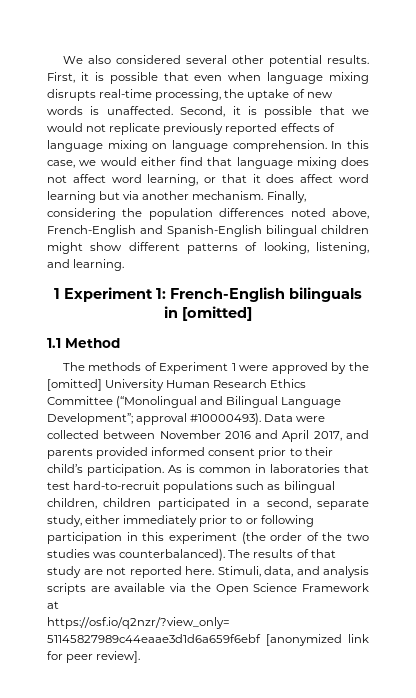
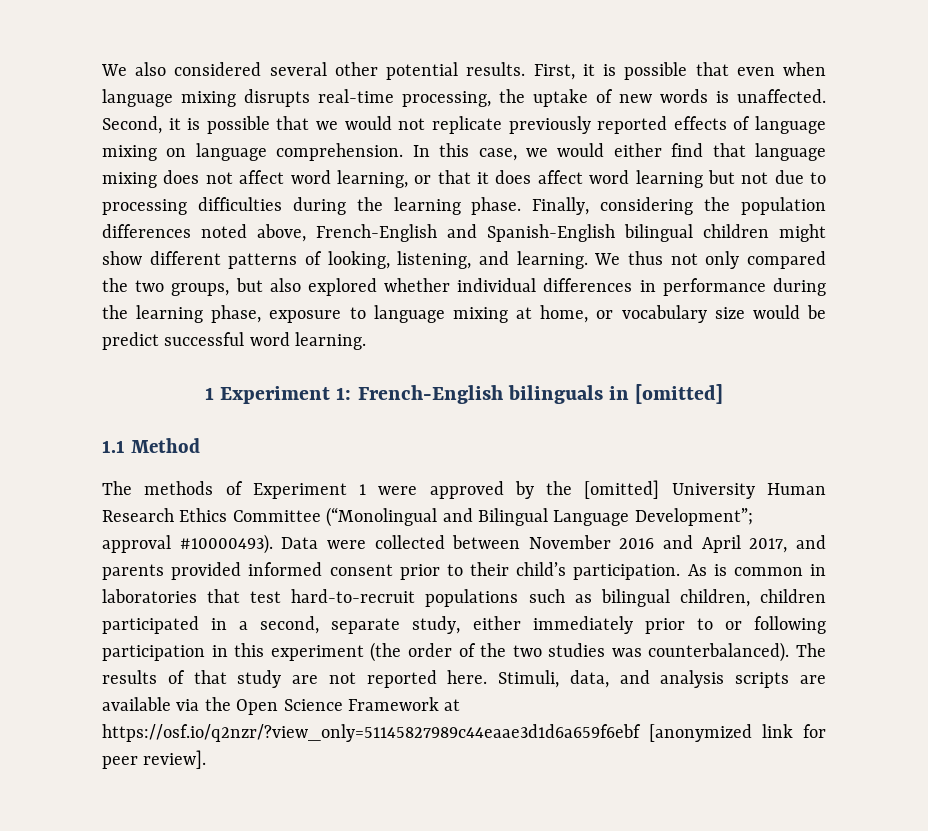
- In this case, we would either find that language mixing does not affect word learning, or that it does affect word learning but via another mechanism.
+ In this case, we would either find that language mixing does not affect word learning, or that it does affect word learning but not due to processing difficulties during the learning phase.
+ We thus not only compared the two groups, but also explored whether individual differences in performance during the learning phase, exposure to language mixing at home, or vocabulary size would be predict successful word learning.

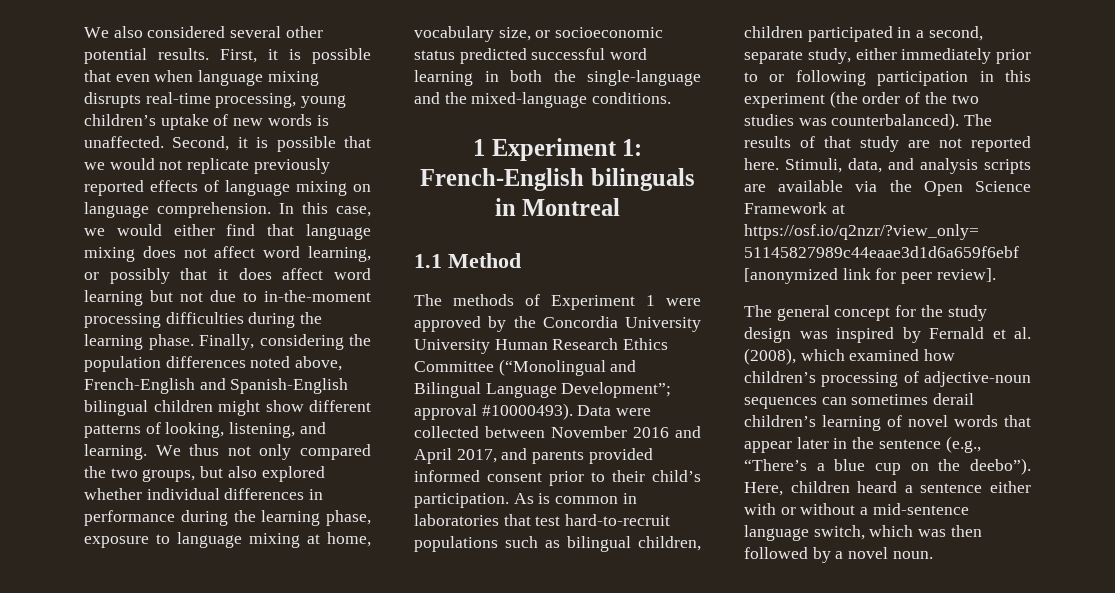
- First, it is possible that even when language mixing disrupts real-time processing, the uptake of new words is unaffected.
+ First, it is possible that even when language mixing disrupts real-time processing, young children’s uptake of new words is unaffected.
- In this case, we would either find that language mixing does not affect word learning, or that it does affect word learning but not due to processing difficulties during the learning phase.
+ In this case, we would either find that language mixing does not affect word learning, or possibly that it does affect word learning but not due to in-the-moment processing difficulties during the learning phase.
- We thus not only compared the two groups, but also explored whether individual differences in performance during the learning phase, exposure to language mixing at home, or vocabulary size would be predict successful word learning.
+ We thus not only compared the two groups, but also explored whether individual differences in performance during the learning phase, exposure to language mixing at home, vocabulary size, or socioeconomic status predicted successful word learning in both the single-language and the mixed-language conditions.
- 1 Experiment 1: French-English bilinguals in [omitted]
+ 1 Experiment 1: French-English bilinguals in Montreal
- The methods of Experiment 1 were approved by the [omitted] University Human Research Ethics Committee (“Monolingual and Bilingual Language Development”; approval #10000493).
+ The methods of Experiment 1 were approved by the Concordia University University Human Research Ethics Committee (“Monolingual and Bilingual Language Development”; approval #10000493).
+ The general concept for the study design was inspired by Fernald et al. (2008), which examined how children’s processing of adjective-noun sequences can sometimes derail children’s learning of novel words that appear later in the sentence (e.g., “There’s a blue cup on the deebo”). Here, children heard a sentence either with or without a mid-sentence language switch, which was then followed by a novel noun.

